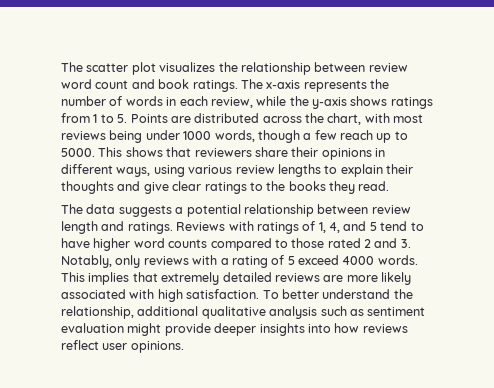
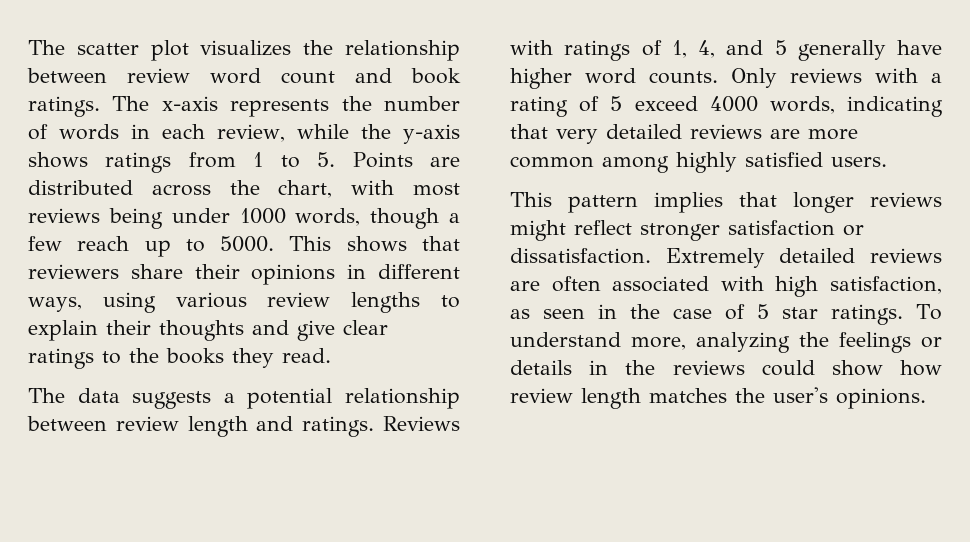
- Reviews with ratings of 1, 4, and 5 tend to have higher word counts compared to those rated 2 and 3. Notably, only reviews with a rating of 5 exceed 4000 words. This implies that extremely detailed reviews are more likely associated with high satisfaction. To better understand the relationship, additional qualitative analysis such as sentiment evaluation might provide deeper insights into how reviews reflect user opinions.
+ Reviews with ratings of 1, 4, and 5 generally have higher word counts. Only reviews with a rating of 5 exceed 4000 words, indicating that very detailed reviews are more common among highly satisfied users.
+ This pattern implies that longer reviews might reflect stronger satisfaction or dissatisfaction. Extremely detailed reviews are often associated with high satisfaction, as seen in the case of 5 star ratings. To understand more, analyzing the feelings or details in the reviews could show how review length matches the user's opinions.

